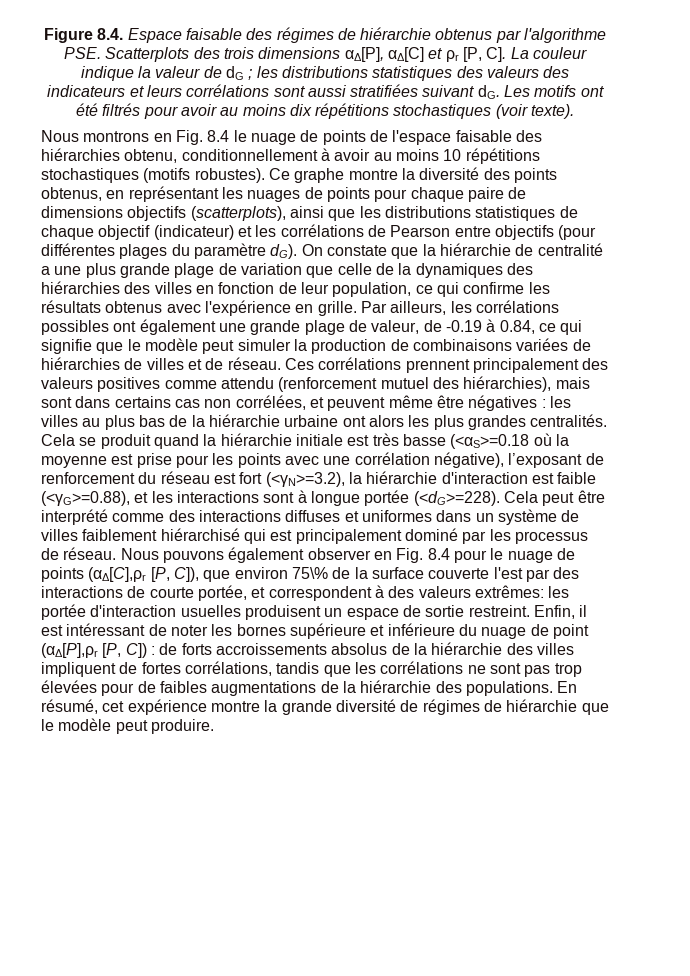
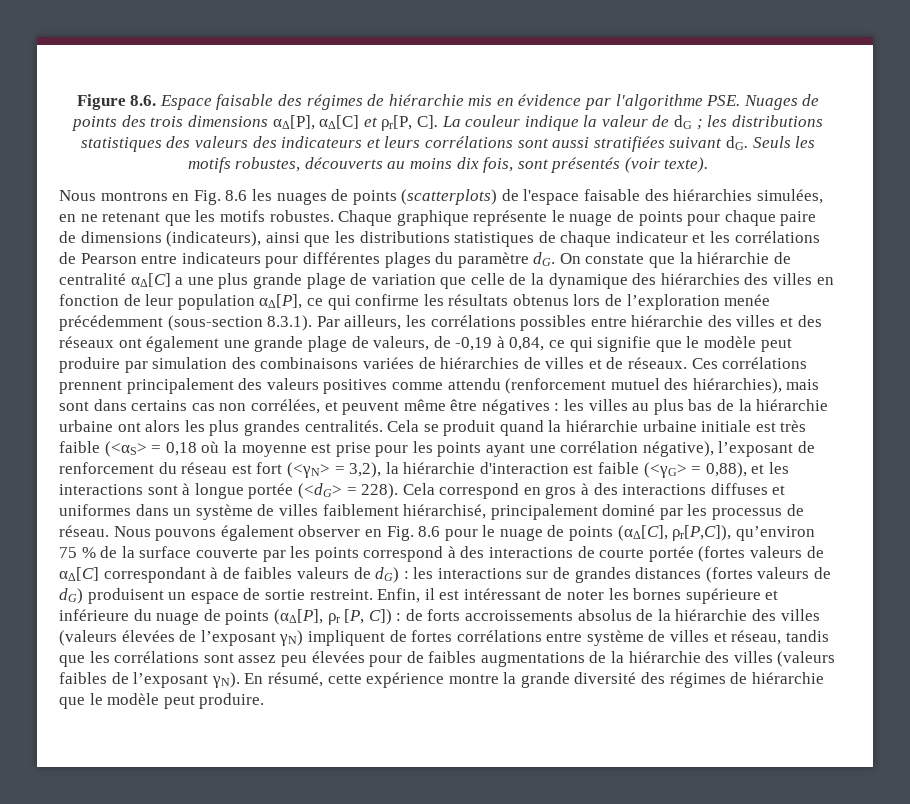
- Figure 8.4. Espace faisable des régimes de hiérarchie obtenus par l'algorithme PSE. Scatterplots des trois dimensions αΔ[P], αΔ[C] et ρr [P, C]. La couleur indique la valeur de dG ; les distributions statistiques des valeurs des indicateurs et leurs corrélations sont aussi stratifiées suivant dG.
+ Figure 8.6. Espace faisable des régimes de hiérarchie mis en évidence par l'algorithme PSE. Nuages de points des trois dimensions αΔ[P], αΔ[C] et ρr[P, C]. La couleur indique la valeur de dG ; les distributions statistiques des valeurs des indicateurs et leurs corrélations sont aussi stratifiées suivant dG.
- Les motifs ont été filtrés pour avoir au moins dix répétitions stochastiques (voir texte).
+ Seuls les motifs robustes, découverts au moins dix fois, sont présentés (voir texte).
- Nous montrons en Fig. 8.4 le nuage de points de l'espace faisable des hiérarchies obtenu, conditionnellement à avoir au moins 10 répétitions stochastiques (motifs robustes). Ce graphe montre la diversité des points obtenus, en représentant les nuages de points pour chaque paire de dimensions objectifs (scatterplots), ainsi que les distributions statistiques de chaque objectif (indicateur) et les corrélations de Pearson entre objectifs (pour différentes plages du paramètre dG).
+ Nous montrons en Fig. 8.6 les nuages de points (scatterplots) de l'espace faisable des hiérarchies simulées, en ne retenant que les motifs robustes. Chaque graphique représente le nuage de points pour chaque paire de dimensions (indicateurs), ainsi que les distributions statistiques de chaque indicateur et les corrélations de Pearson entre indicateurs pour différentes plages du paramètre dG.
- On constate que la hiérarchie de centralité a une plus grande plage de variation que celle de la dynamiques des hiérarchies des villes en fonction de leur population, ce qui confirme les résultats obtenus avec l'expérience en grille. Par ailleurs, les corrélations possibles ont également une grande plage de valeur, de -0.19 à 0.84, ce qui signifie que le modèle peut simuler la production de combinaisons variées de hiérarchies de villes et de réseau.
+ On constate que la hiérarchie de centralité αΔ[C] a une plus grande plage de variation que celle de la dynamique des hiérarchies des villes en fonction de leur population αΔ[P], ce qui confirme les résultats obtenus lors de l’exploration menée précédemment (sous-section 8.3.1). Par ailleurs, les corrélations possibles entre hiérarchie des villes et des réseaux ont également une grande plage de valeurs, de -0,19 à 0,84, ce qui signifie que le modèle peut produire par simulation des combinaisons variées de hiérarchies de villes et de réseaux.
- Cela se produit quand la hiérarchie initiale est très basse (<αS>=0.18 où la moyenne est prise pour les points avec une corrélation négative), l’exposant de renforcement du réseau est fort (<γN>=3.2), la hiérarchie d'interaction est faible (<γG>=0.88), et les interactions sont à longue portée (<dG>=228). Cela peut être interprété comme des interactions diffuses et uniformes dans un système de villes faiblement hiérarchisé qui est principalement dominé par les processus de réseau.
+ Cela se produit quand la hiérarchie urbaine initiale est très faible (<αS> = 0,18 où la moyenne est prise pour les points ayant une corrélation négative), l’exposant de renforcement du réseau est fort (<γN> = 3,2), la hiérarchie d'interaction est faible (<γG> = 0,88), et les interactions sont à longue portée (<dG> = 228). Cela correspond en gros à des interactions diffuses et uniformes dans un système de villes faiblement hiérarchisé, principalement dominé par les processus de réseau.
- Nous pouvons également observer en Fig. 8.4 pour le nuage de points (αΔ[C],ρr [P, C]), que environ 75\% de la surface couverte l'est par des interactions de courte portée, et correspondent à des valeurs extrêmes: les portée d'interaction usuelles produisent un espace de sortie restreint.
+ Nous pouvons également observer en Fig. 8.6 pour le nuage de points (αΔ[C], ρr[P,C]), qu’environ 75 % de la surface couverte par les points correspond à des interactions de courte portée (fortes valeurs de αΔ[C] correspondant à de faibles valeurs de dG) : les interactions sur de grandes distances (fortes valeurs de dG) produisent un espace de sortie restreint.
- Enfin, il est intéressant de noter les bornes supérieure et inférieure du nuage de point (αΔ[P],ρr [P, C]) : de forts accroissements absolus de la hiérarchie des villes impliquent de fortes corrélations, tandis que les corrélations ne sont pas trop élevées pour de faibles augmentations de la hiérarchie des populations.
+ Enfin, il est intéressant de noter les bornes supérieure et inférieure du nuage de points (αΔ[P], ρr [P, C]) : de forts accroissements absolus de la hiérarchie des villes (valeurs élevées de l’exposant γN) impliquent de fortes corrélations entre système de villes et réseau, tandis que les corrélations sont assez peu élevées pour de faibles augmentations de la hiérarchie des villes (valeurs faibles de l’exposant γN).
- En résumé, cet expérience montre la grande diversité de régimes de hiérarchie que le modèle peut produire.
+ En résumé, cette expérience montre la grande diversité des régimes de hiérarchie que le modèle peut produire.

